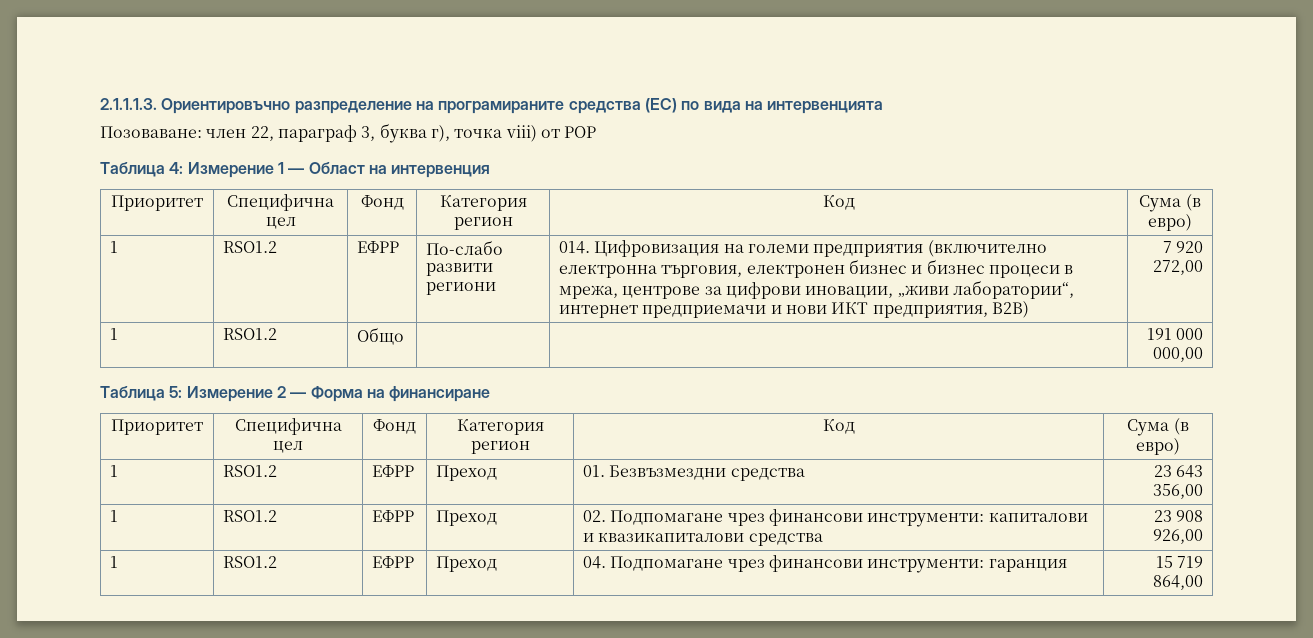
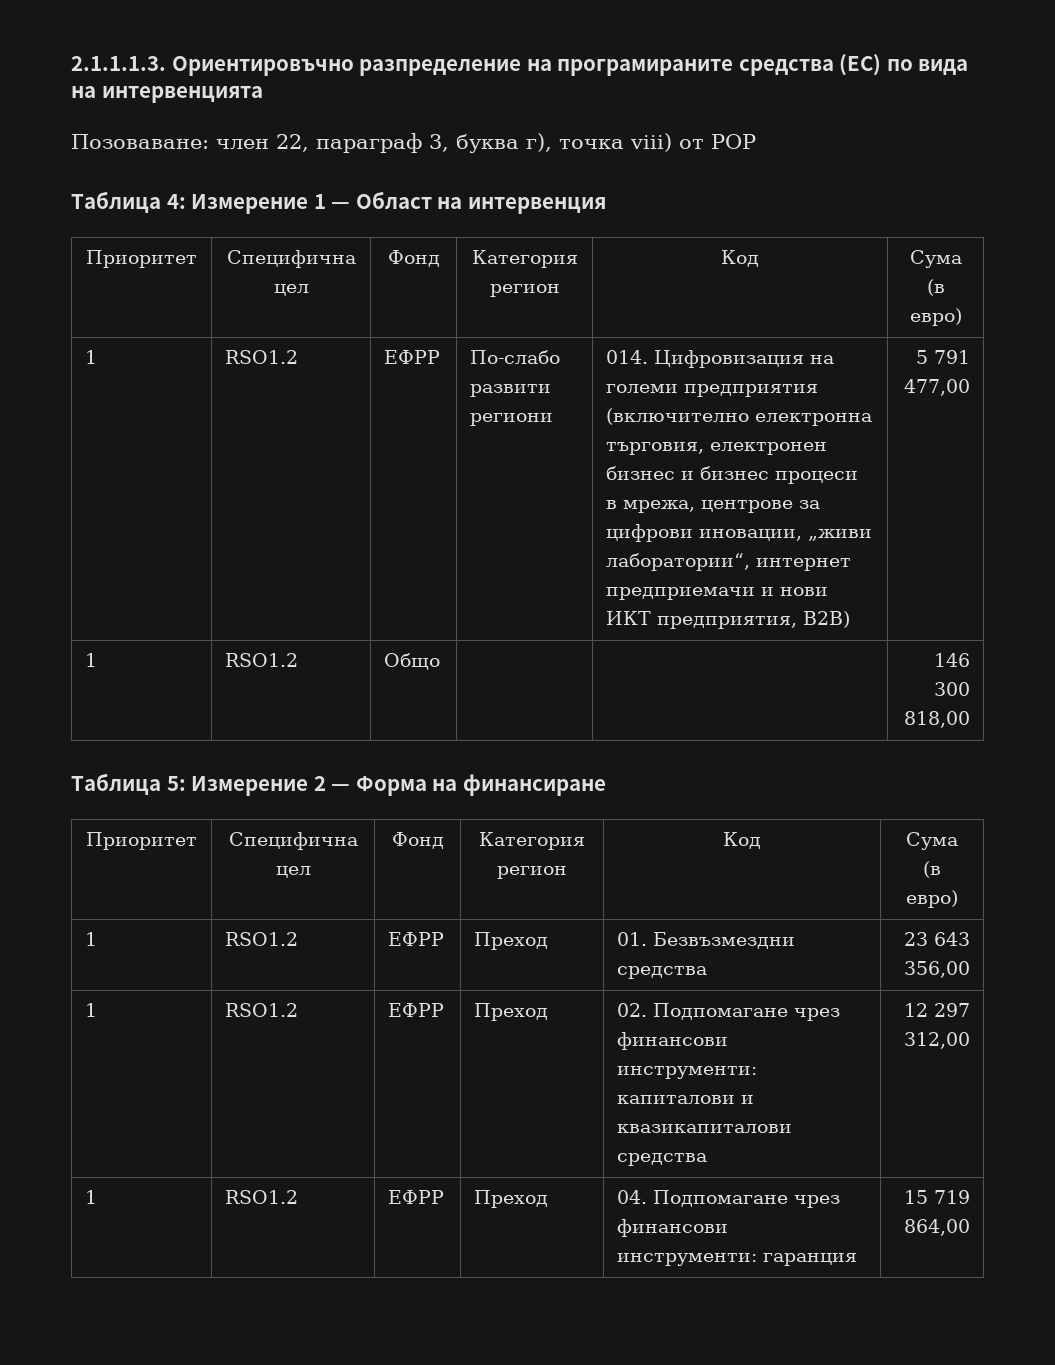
- 1 | RSO1.2 | ЕФРР | По-слабо развити региони | 014. Цифровизация на големи предприятия (включително електронна търговия, електронен бизнес и бизнес процеси в мрежа, центрове за цифрови иновации, „живи лаборатории“, интернет предприемачи и нови ИКТ предприятия, B2B) | 7 920 272,00
+ 1 | RSO1.2 | ЕФРР | По-слабо развити региони | 014. Цифровизация на големи предприятия (включително електронна търговия, електронен бизнес и бизнес процеси в мрежа, центрове за цифрови иновации, „живи лаборатории“, интернет предприемачи и нови ИКТ предприятия, B2B) | 5 791 477,00
- 1 | RSO1.2 | Общо | | | 191 000 000,00
+ 1 | RSO1.2 | Общо | | | 146 300 818,00
- 1 | RSO1.2 | ЕФРР | Преход | 02. Подпомагане чрез финансови инструменти: капиталови и квазикапиталови средства | 23 908 926,00
+ 1 | RSO1.2 | ЕФРР | Преход | 02. Подпомагане чрез финансови инструменти: капиталови и квазикапиталови средства | 12 297 312,00

